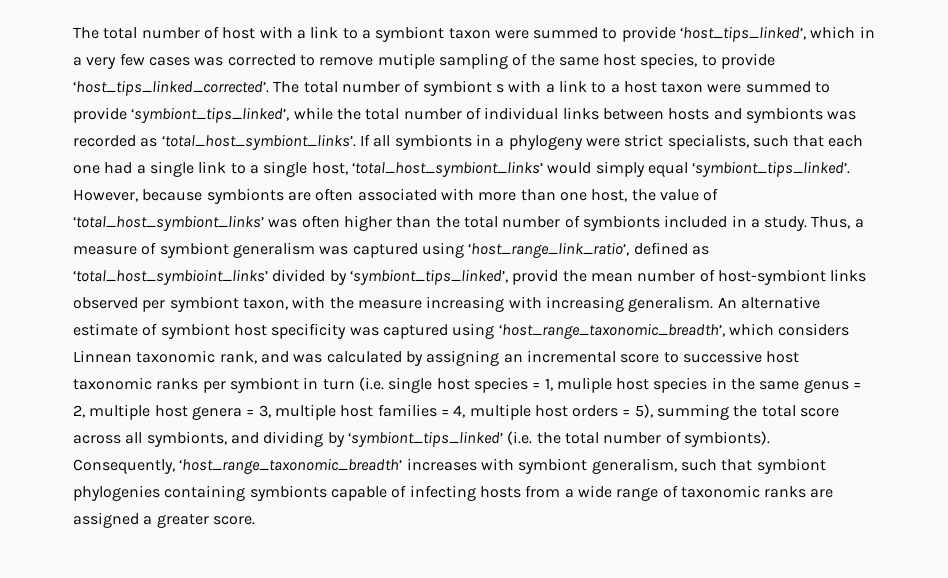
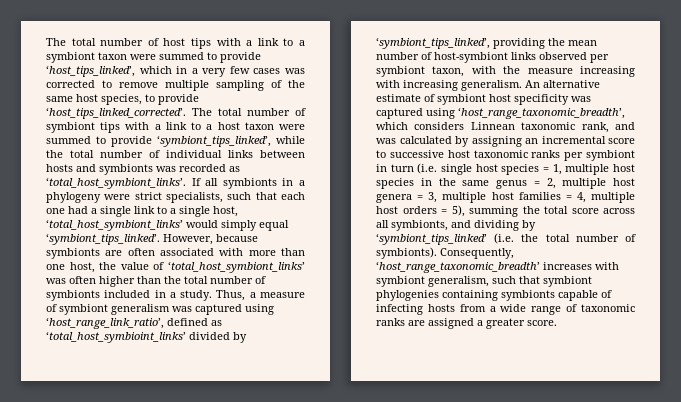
- The total number of host with a link to a symbiont taxon were summed to provide ‘host_tips_linked’, which in a very few cases was corrected to remove mutiple sampling of the same host species, to provide ‘host_tips_linked_corrected’.
+ The total number of host tips with a link to a symbiont taxon were summed to provide ‘host_tips_linked’, which in a very few cases was corrected to remove multiple sampling of the same host species, to provide ‘host_tips_linked_corrected’.
- The total number of symbiont s with a link to a host taxon were summed to provide ‘symbiont_tips_linked’, while the total number of individual links between hosts and symbionts was recorded as ‘total_host_symbiont_links’.
+ The total number of symbiont tips with a link to a host taxon were summed to provide ‘symbiont_tips_linked’, while the total number of individual links between hosts and symbionts was recorded as ‘total_host_symbiont_links’.
- Thus, a measure of symbiont generalism was captured using ‘host_range_link_ratio’, defined as ‘total_host_symbioint_links’ divided by ‘symbiont_tips_linked’, provid the mean number of host-symbiont links observed per symbiont taxon, with the measure increasing with increasing generalism.
+ Thus, a measure of symbiont generalism was captured using ‘host_range_link_ratio’, defined as ‘total_host_symbioint_links’ divided by ‘symbiont_tips_linked’, providing the mean number of host-symbiont links observed per symbiont taxon, with the measure increasing with increasing generalism.
- An alternative estimate of symbiont host specificity was captured using ‘host_range_taxonomic_breadth’, which considers Linnean taxonomic rank, and was calculated by assigning an incremental score to successive host taxonomic ranks per symbiont in turn (i.e. single host species = 1, muliple host species in the same genus = 2, multiple host genera = 3, multiple host families = 4, multiple host orders = 5), summing the total score across all symbionts, and dividing by ‘symbiont_tips_linked’ (i.e. the total number of symbionts).
+ An alternative estimate of symbiont host specificity was captured using ‘host_range_taxonomic_breadth’, which considers Linnean taxonomic rank, and was calculated by assigning an incremental score to successive host taxonomic ranks per symbiont in turn (i.e. single host species = 1, multiple host species in the same genus = 2, multiple host genera = 3, multiple host families = 4, multiple host orders = 5), summing the total score across all symbionts, and dividing by ‘symbiont_tips_linked’ (i.e. the total number of symbionts).

